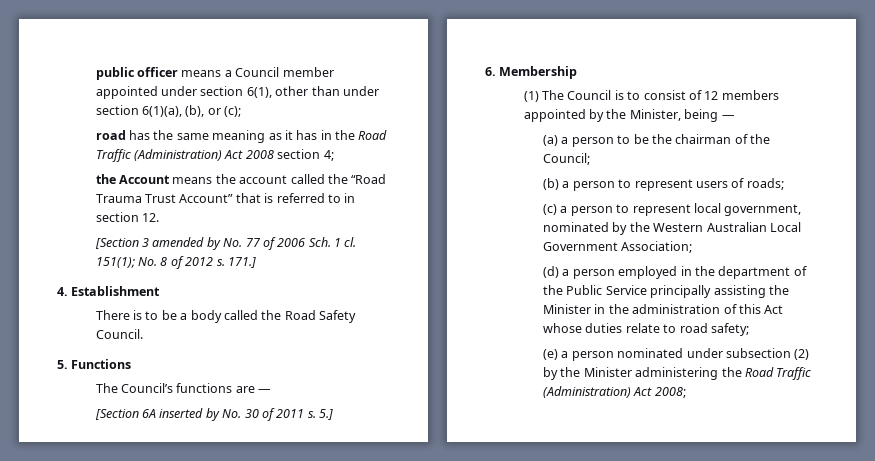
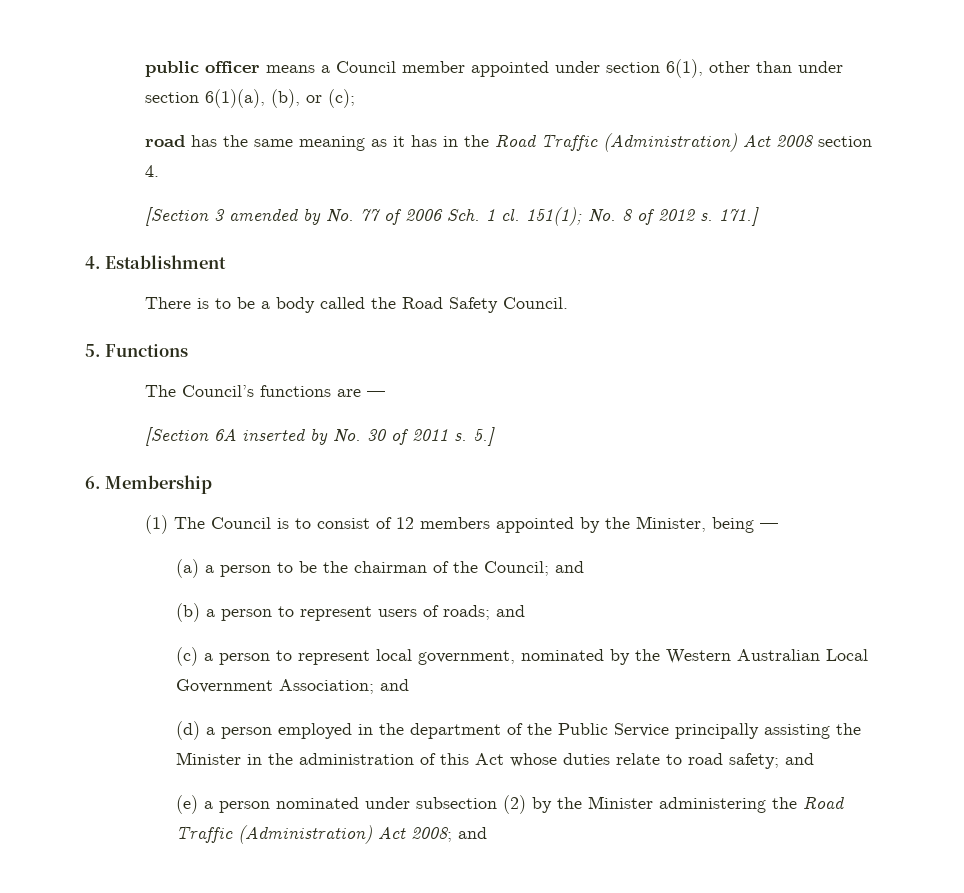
- road has the same meaning as it has in the Road Traffic (Administration) Act 2008 section 4;
- the Account means the account called the “Road Trauma Trust Account” that is referred to in section 12.
+ road has the same meaning as it has in the Road Traffic (Administration) Act 2008 section 4.
- (a) a person to be the chairman of the Council;
+ (a) a person to be the chairman of the Council; and
- (b) a person to represent users of roads;
+ (b) a person to represent users of roads; and
- (c) a person to represent local government, nominated by the Western Australian Local Government Association;
+ (c) a person to represent local government, nominated by the Western Australian Local Government Association; and
- (d) a person employed in the department of the Public Service principally assisting the Minister in the administration of this Act whose duties relate to road safety;
+ (d) a person employed in the department of the Public Service principally assisting the Minister in the administration of this Act whose duties relate to road safety; and
- (e) a person nominated under subsection (2) by the Minister administering the Road Traffic (Administration) Act 2008;
+ (e) a person nominated under subsection (2) by the Minister administering the Road Traffic (Administration) Act 2008; and

